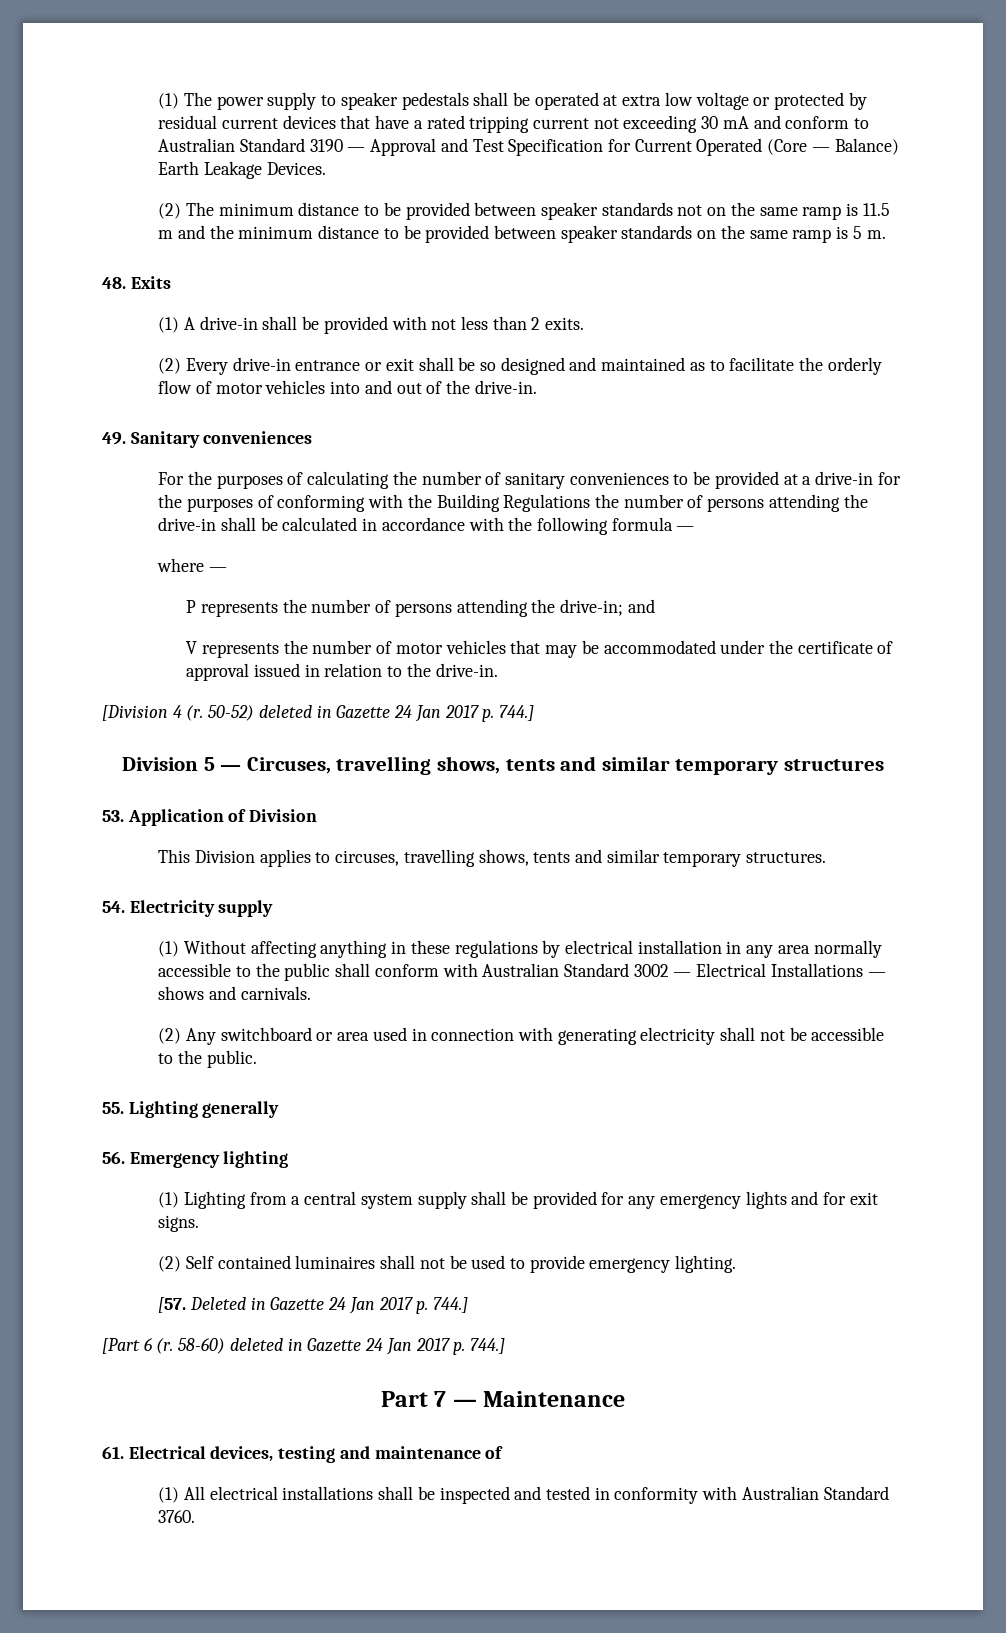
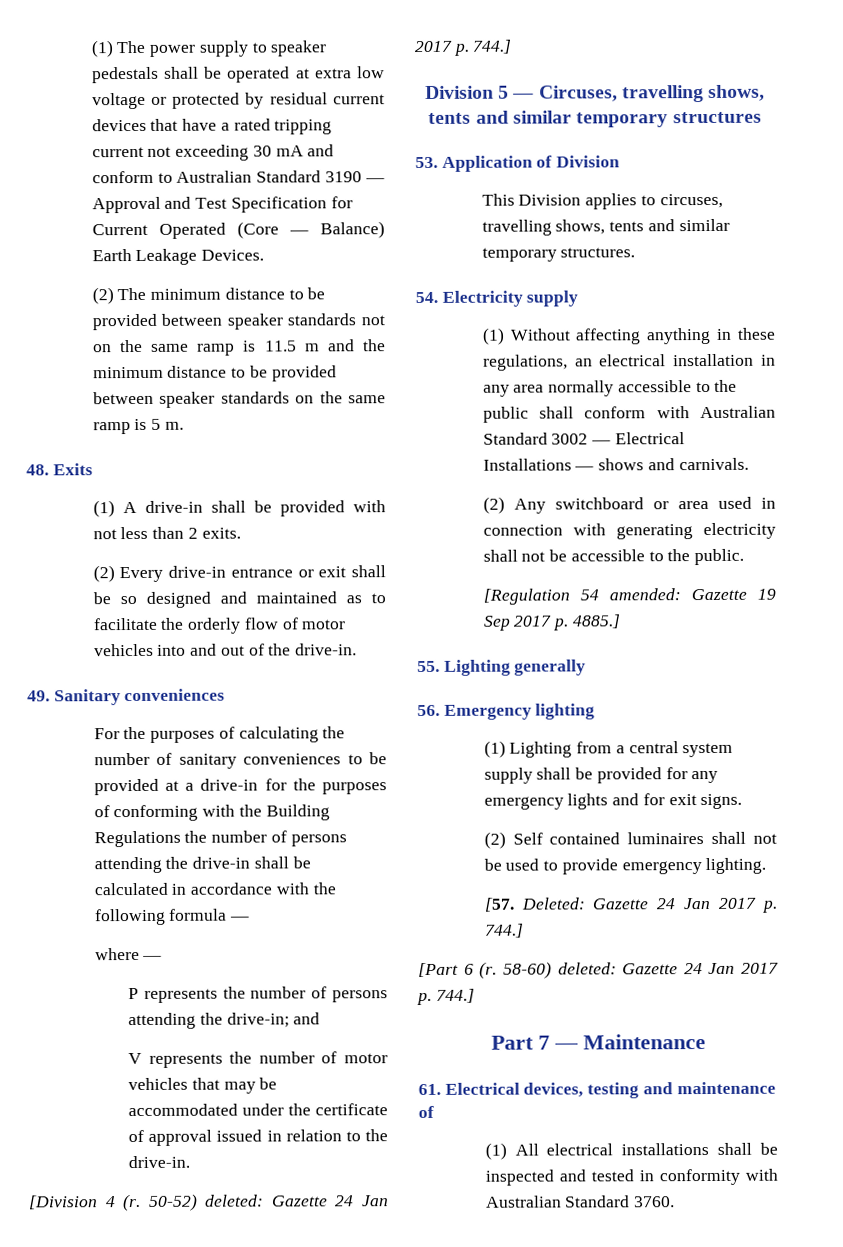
- 50-52) deleted in Gazette 24 Jan 2017 p. 744.]
+ 50-52) deleted: Gazette 24 Jan 2017 p. 744.]
- (1) Without affecting anything in these regulations by electrical installation in any area normally accessible to the public shall conform with Australian Standard 3002 — Electrical Installations — shows and carnivals.
+ (1) Without affecting anything in these regulations, an electrical installation in any area normally accessible to the public shall conform with Australian Standard 3002 — Electrical Installations — shows and carnivals.
+ [Regulation 54 amended: Gazette 19 Sep 2017 p. 4885.]
- [57. Deleted in Gazette 24 Jan 2017 p. 744.]
+ [57. Deleted: Gazette 24 Jan 2017 p. 744.]
- 58-60) deleted in Gazette 24 Jan 2017 p. 744.]
+ 58-60) deleted: Gazette 24 Jan 2017 p. 744.]

